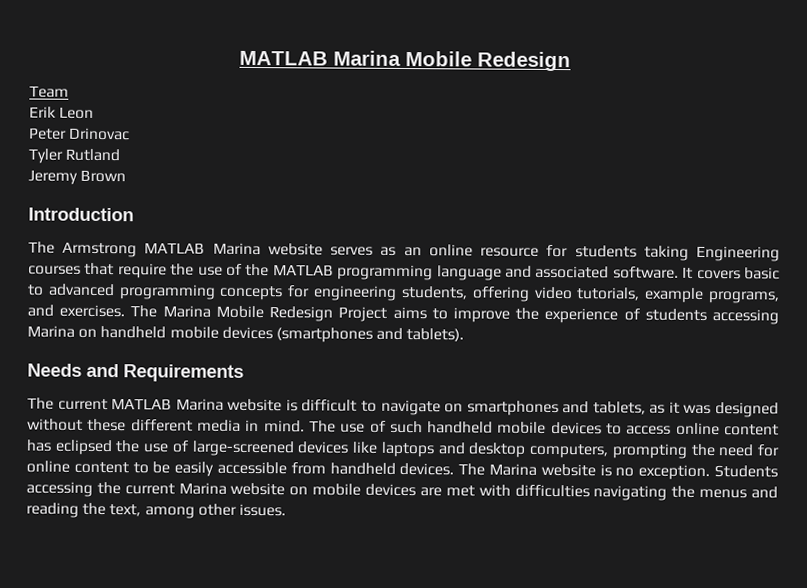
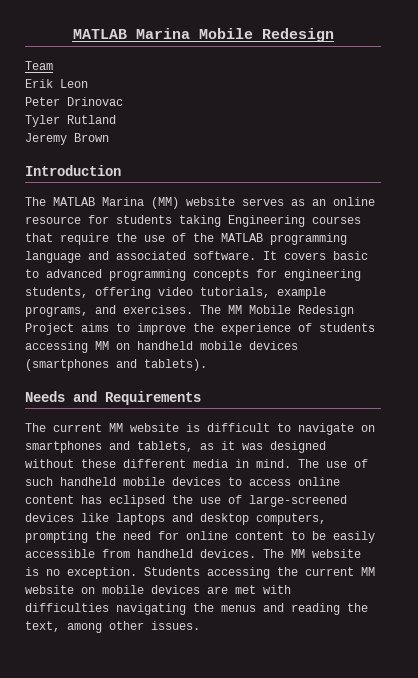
- The Armstrong MATLAB Marina website serves as an online resource for students taking Engineering courses that require the use of the MATLAB programming language and associated software.
+ The MATLAB Marina (MM) website serves as an online resource for students taking Engineering courses that require the use of the MATLAB programming language and associated software.
- The Marina Mobile Redesign Project aims to improve the experience of students accessing Marina on handheld mobile devices (smartphones and tablets).
+ The MM Mobile Redesign Project aims to improve the experience of students accessing MM on handheld mobile devices (smartphones and tablets).
- The current MATLAB Marina website is difficult to navigate on smartphones and tablets, as it was designed without these different media in mind.
+ The current MM website is difficult to navigate on smartphones and tablets, as it was designed without these different media in mind.
- The Marina website is no exception.
+ The MM website is no exception.
- Students accessing the current Marina website on mobile devices are met with difficulties navigating the menus and reading the text, among other issues.
+ Students accessing the current MM website on mobile devices are met with difficulties navigating the menus and reading the text, among other issues.

